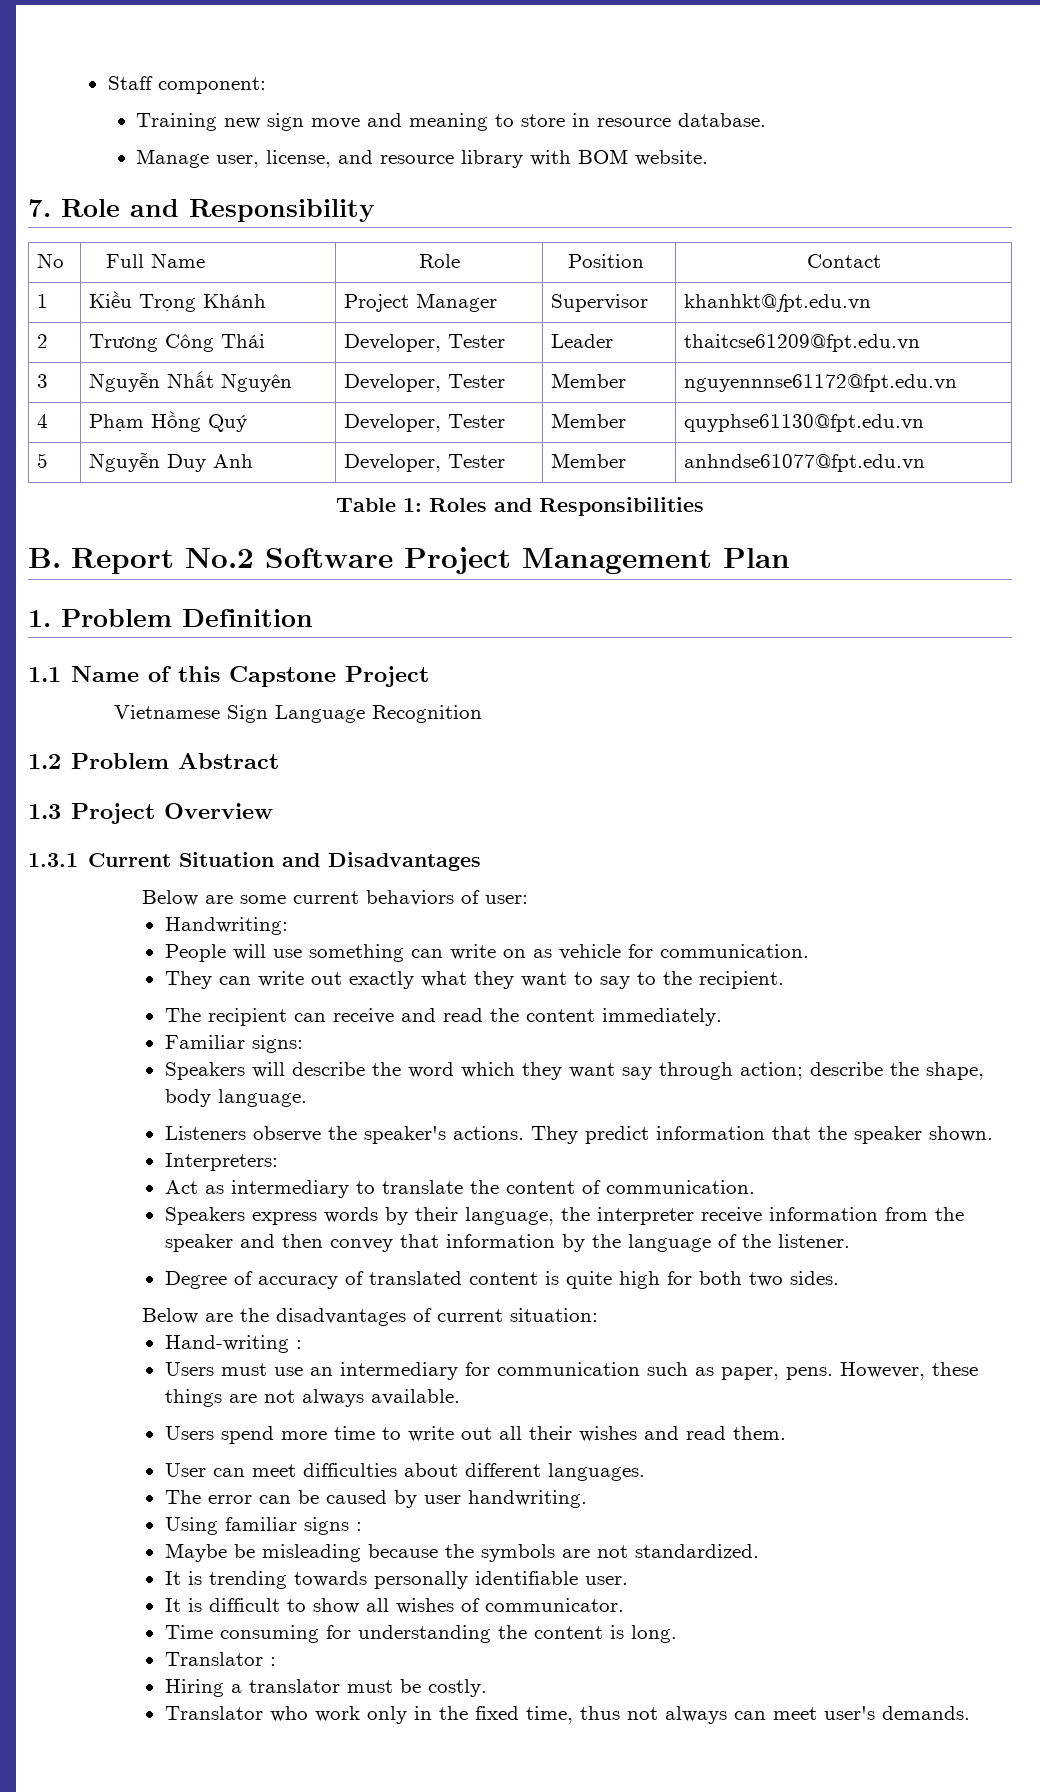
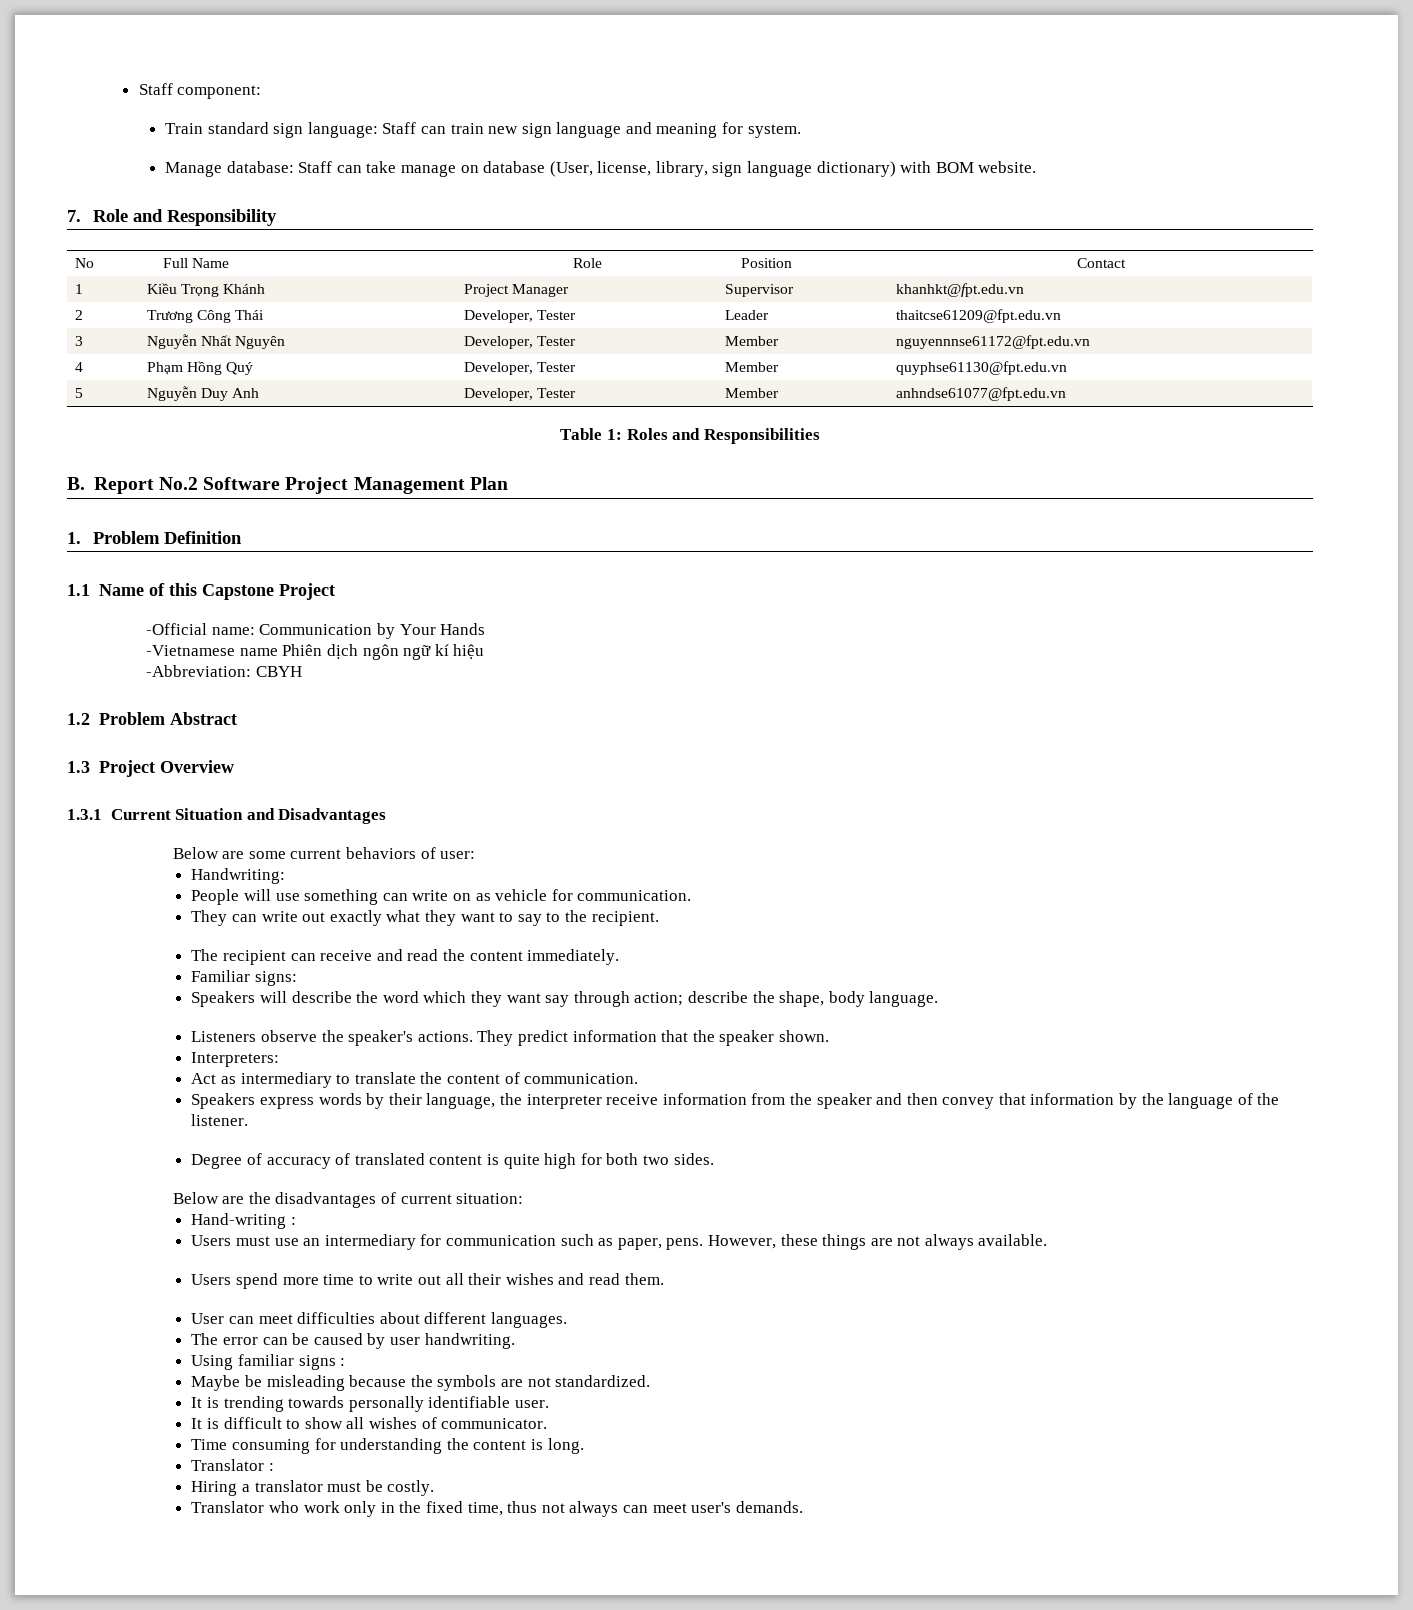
- Training new sign move and meaning to store in resource database.
- Manage user, license, and resource library with BOM website.
+ Train standard sign language: Staff can train new sign language and meaning for system.
+ Manage database: Staff can take manage on database (User, license, library, sign language dictionary) with BOM website.
- Vietnamese Sign Language Recognition
+ -Official name: Communication by Your Hands
+ -Vietnamese name Phiên dịch ngôn ngữ kí hiệu
+ -Abbreviation: CBYH

